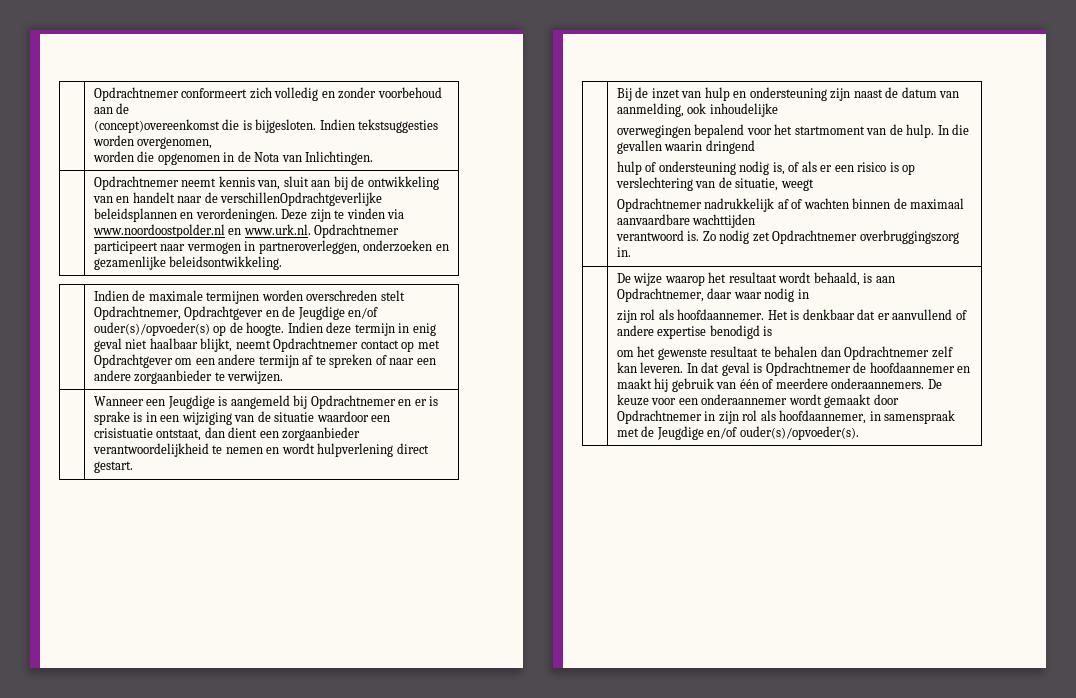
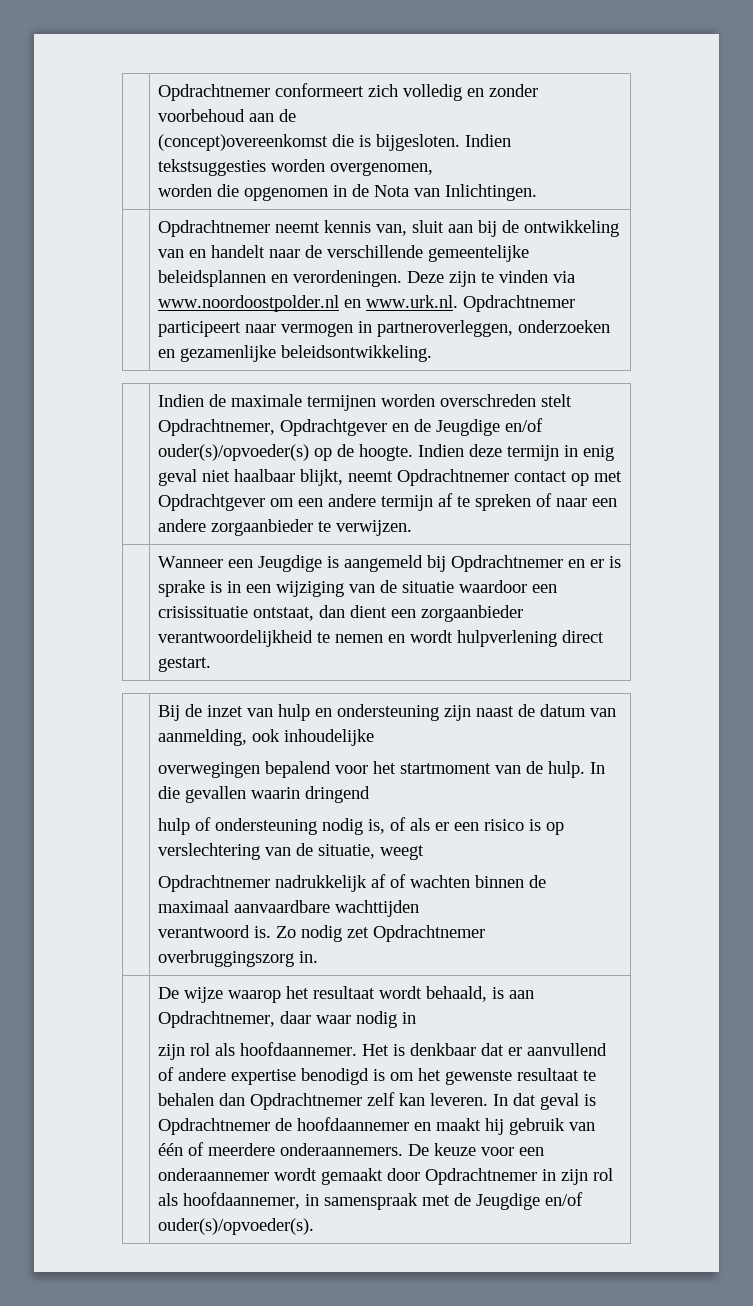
- | Opdrachtnemer neemt kennis van, sluit aan bij de ontwikkeling van en handelt naar de verschillenOpdrachtgeverlijke beleidsplannen en verordeningen. Deze zijn te vinden via www.noordoostpolder.nl en www.urk.nl. Opdrachtnemer participeert naar vermogen in partneroverleggen, onderzoeken en gezamenlijke beleidsontwikkeling.
+ | Opdrachtnemer neemt kennis van, sluit aan bij de ontwikkeling van en handelt naar de verschillende gemeentelijke beleidsplannen en verordeningen. Deze zijn te vinden via www.noordoostpolder.nl en www.urk.nl. Opdrachtnemer participeert naar vermogen in partneroverleggen, onderzoeken en gezamenlijke beleidsontwikkeling.
- | Wanneer een Jeugdige is aangemeld bij Opdrachtnemer en er is sprake is in een wijziging van de situatie waardoor een crisistuatie ontstaat, dan dient een zorgaanbieder verantwoordelijkheid te nemen en wordt hulpverlening direct gestart.
+ | Wanneer een Jeugdige is aangemeld bij Opdrachtnemer en er is sprake is in een wijziging van de situatie waardoor een crisissituatie ontstaat, dan dient een zorgaanbieder verantwoordelijkheid te nemen en wordt hulpverlening direct gestart.
- Het is denkbaar dat er aanvullend of andere expertise benodigd is
- om het gewenste resultaat te behalen dan Opdrachtnemer zelf kan leveren.
+ Het is denkbaar dat er aanvullend of andere expertise benodigd is om het gewenste resultaat te behalen dan Opdrachtnemer zelf kan leveren.

